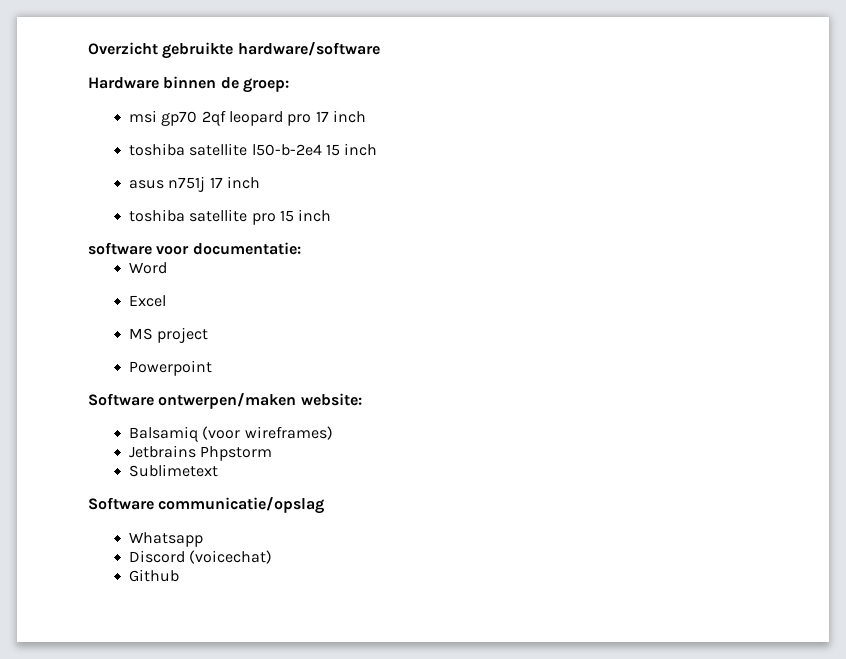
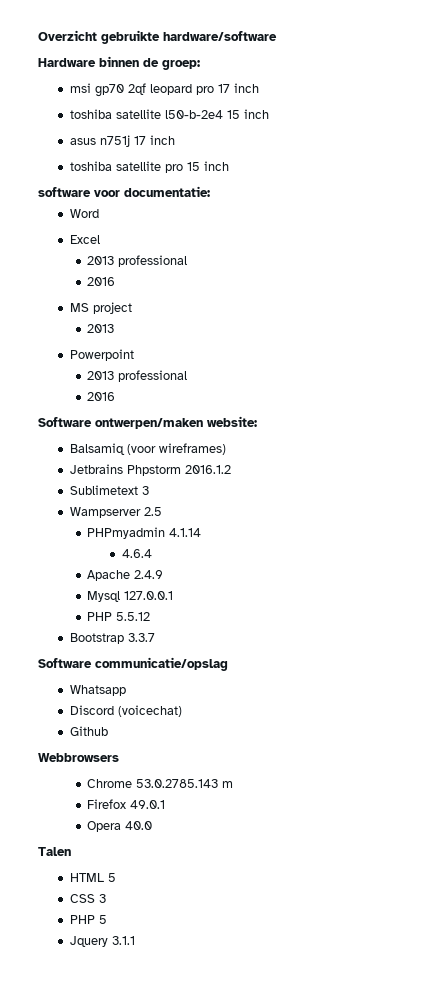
  Excel
+ 2013 professional
+ 2016
  MS project
+ 2013
  Powerpoint
+ 2013 professional
+ 2016
- Jetbrains Phpstorm
+ Jetbrains Phpstorm 2016.1.2
- Sublimetext
+ Sublimetext 3
+ Wampserver 2.5
+ PHPmyadmin 4.1.14
+ 4.6.4
+ Apache 2.4.9
+ Mysql 127.0.0.1
+ PHP 5.5.12
+ Bootstrap 3.3.7
+ Webbrowsers
+ Chrome 53.0.2785.143 m
+ Firefox 49.0.1
+ Opera 40.0
+ Talen
+ HTML 5
+ CSS 3
+ PHP 5
+ Jquery 3.1.1

